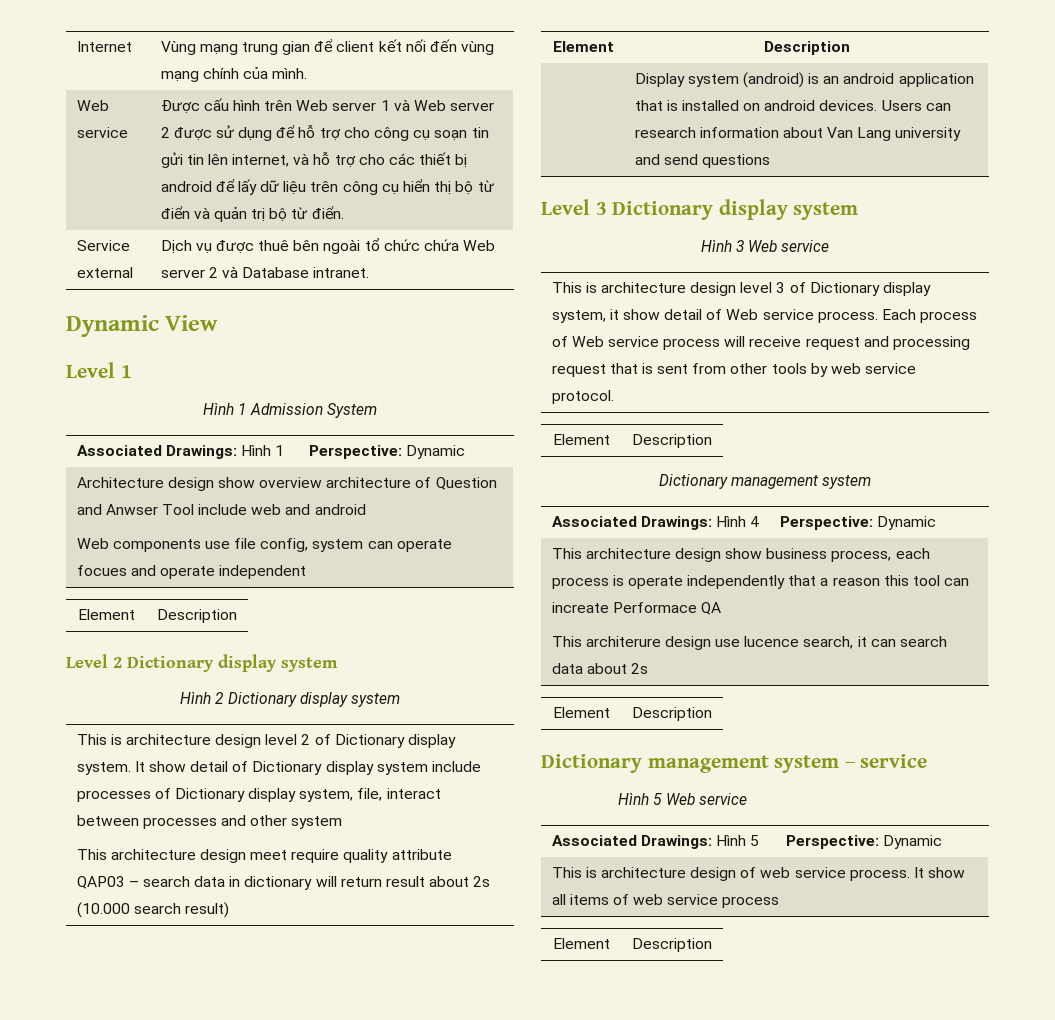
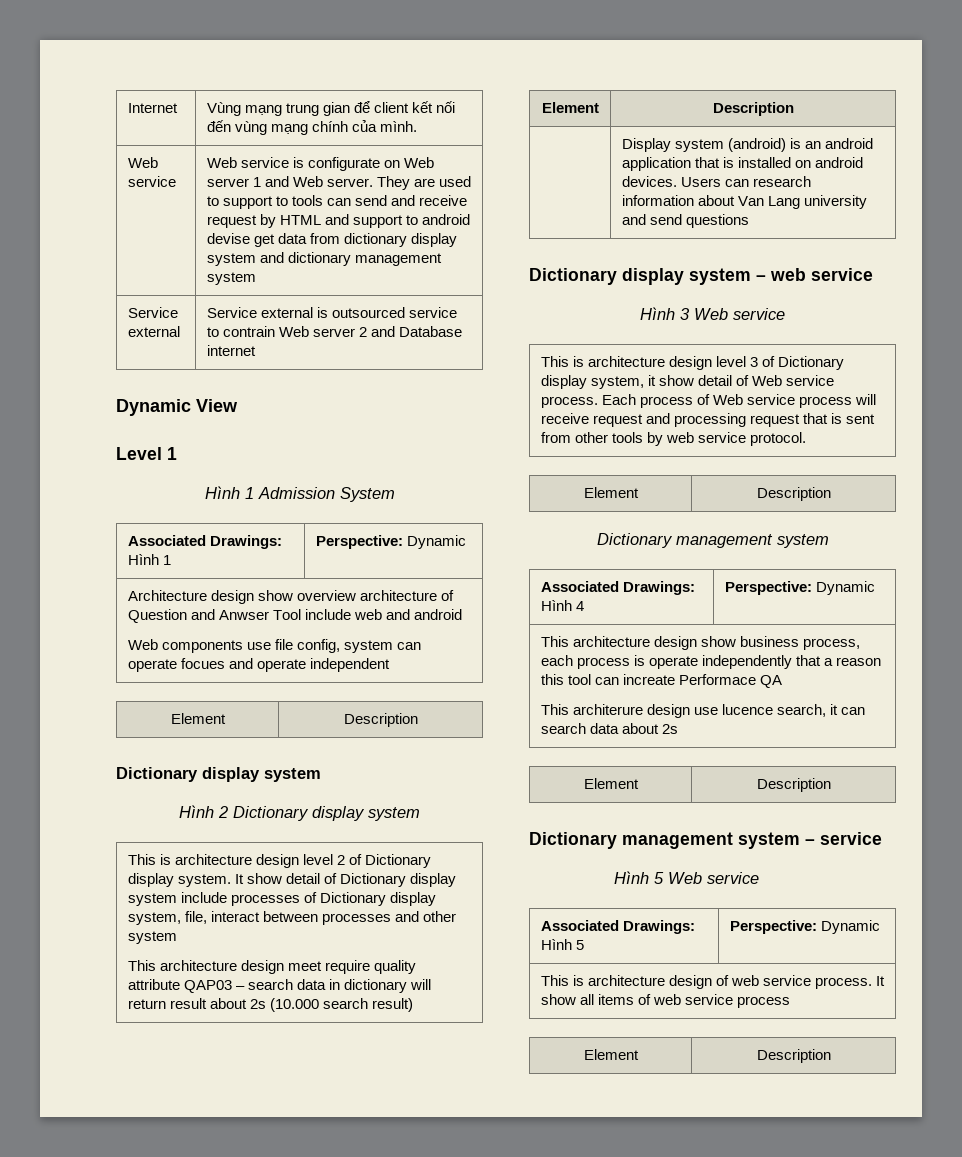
- Được cấu hình trên Web server 1 và Web server 2 được sử dụng để hỗ trợ cho công cụ soạn tin gửi tin lên internet, và hỗ trợ cho các thiết bị android để lấy dữ liệu trên công cụ hiển thị bộ từ điển và quản trị bộ từ điển.
- Service external | Dịch vụ được thuê bên ngoài tổ chức chứa Web server 2 và Database intranet.
+ Web service is configurate on Web server 1 and Web server. They are used to support to tools can send and receive request by HTML and support to android devise get data from dictionary display system and dictionary management system
+ Service external | Service external is outsourced service to contrain Web server 2 and Database internet
  Architecture design show overview architecture of Question and Anwser Tool include web and android
  Web components use file config, system can operate focues and operate independent
  Element | Description
- Level 2 Dictionary display system
+ Dictionary display system
- Level 3 Dictionary display system
+ Dictionary display system – web service

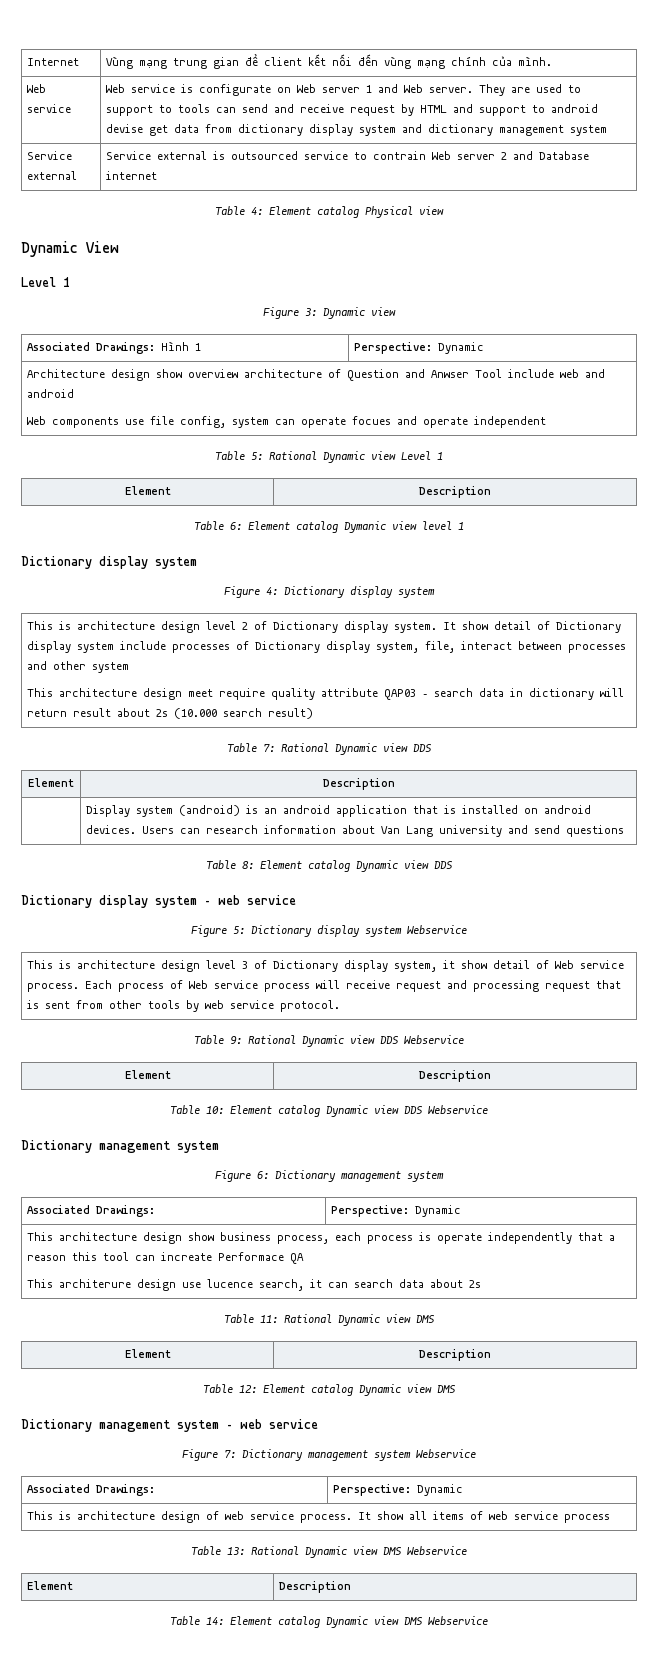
+ Table 4: Element catalog Physical view
- Hình 1 Admission System
+ Figure 3: Dynamic view
  Architecture design show overview architecture of Question and Anwser Tool include web and android
  Web components use file config, system can operate focues and operate independent
+ Table 5: Rational Dynamic view Level 1
  Element | Description
+ Table 6: Element catalog Dymanic view level 1
  Dictionary display system
- Hình 2 Dictionary display system
+ Figure 4: Dictionary display system
+ Table 7: Rational Dynamic view DDS
+ Table 8: Element catalog Dynamic view DDS
- Hình 3 Web service
+ Figure 5: Dictionary display system Webservice
  This is architecture design level 3 of Dictionary display system, it show detail of Web service process. Each process of Web service process will receive request and processing request that is sent from other tools by web service protocol.
+ Table 9: Rational Dynamic view DDS Webservice
  Element | Description
+ Table 10: Element catalog Dynamic view DDS Webservice
  Dictionary management system
- Associated Drawings: Hình 4 | Perspective: Dynamic
+ Figure 6: Dictionary management system
+ Associated Drawings: | Perspective: Dynamic
  This architecture design show business process, each process is operate independently that a reason this tool can increate Performace QA
  This architerure design use lucence search, it can search data about 2s
+ Table 11: Rational Dynamic view DMS
  Element | Description
+ Table 12: Element catalog Dynamic view DMS
- Dictionary management system – service
- Hình 5 Web service
- Associated Drawings: Hình 5 | Perspective: Dynamic
+ Dictionary management system – web service
+ Figure 7: Dictionary management system Webservice
+ Associated Drawings: | Perspective: Dynamic
  This is architecture design of web service process. It show all items of web service process
+ Table 13: Rational Dynamic view DMS Webservice
  Element | Description
+ Table 14: Element catalog Dynamic view DMS Webservice

